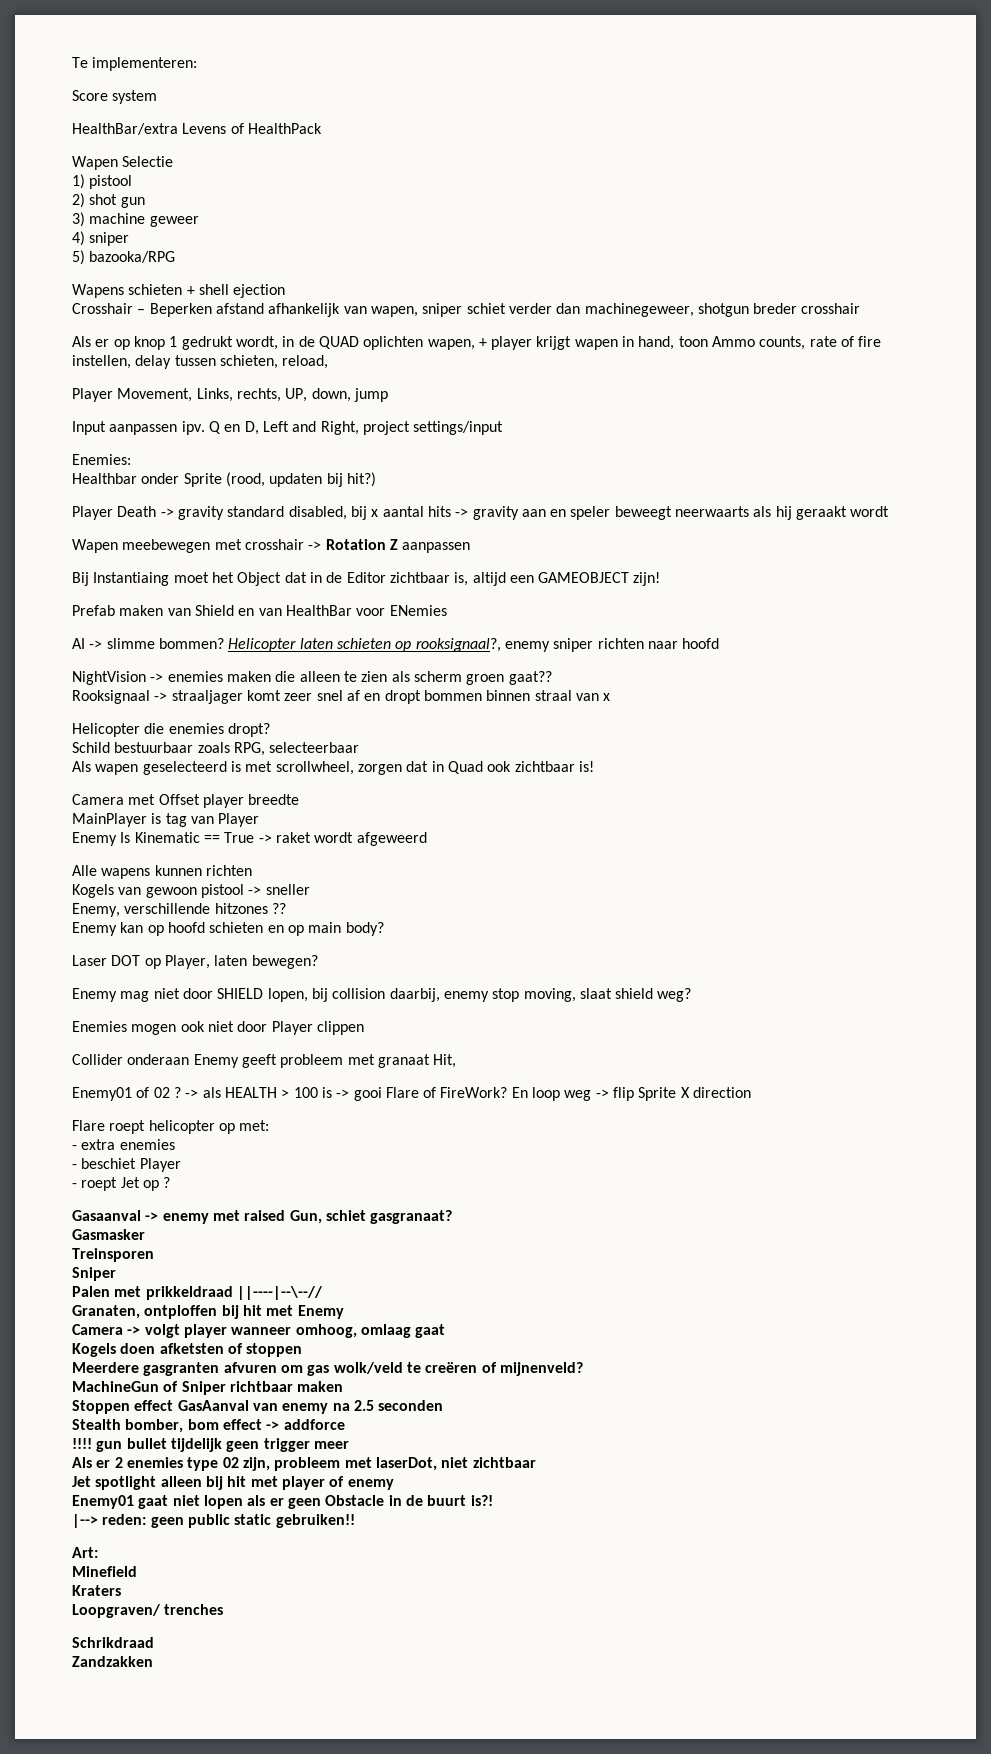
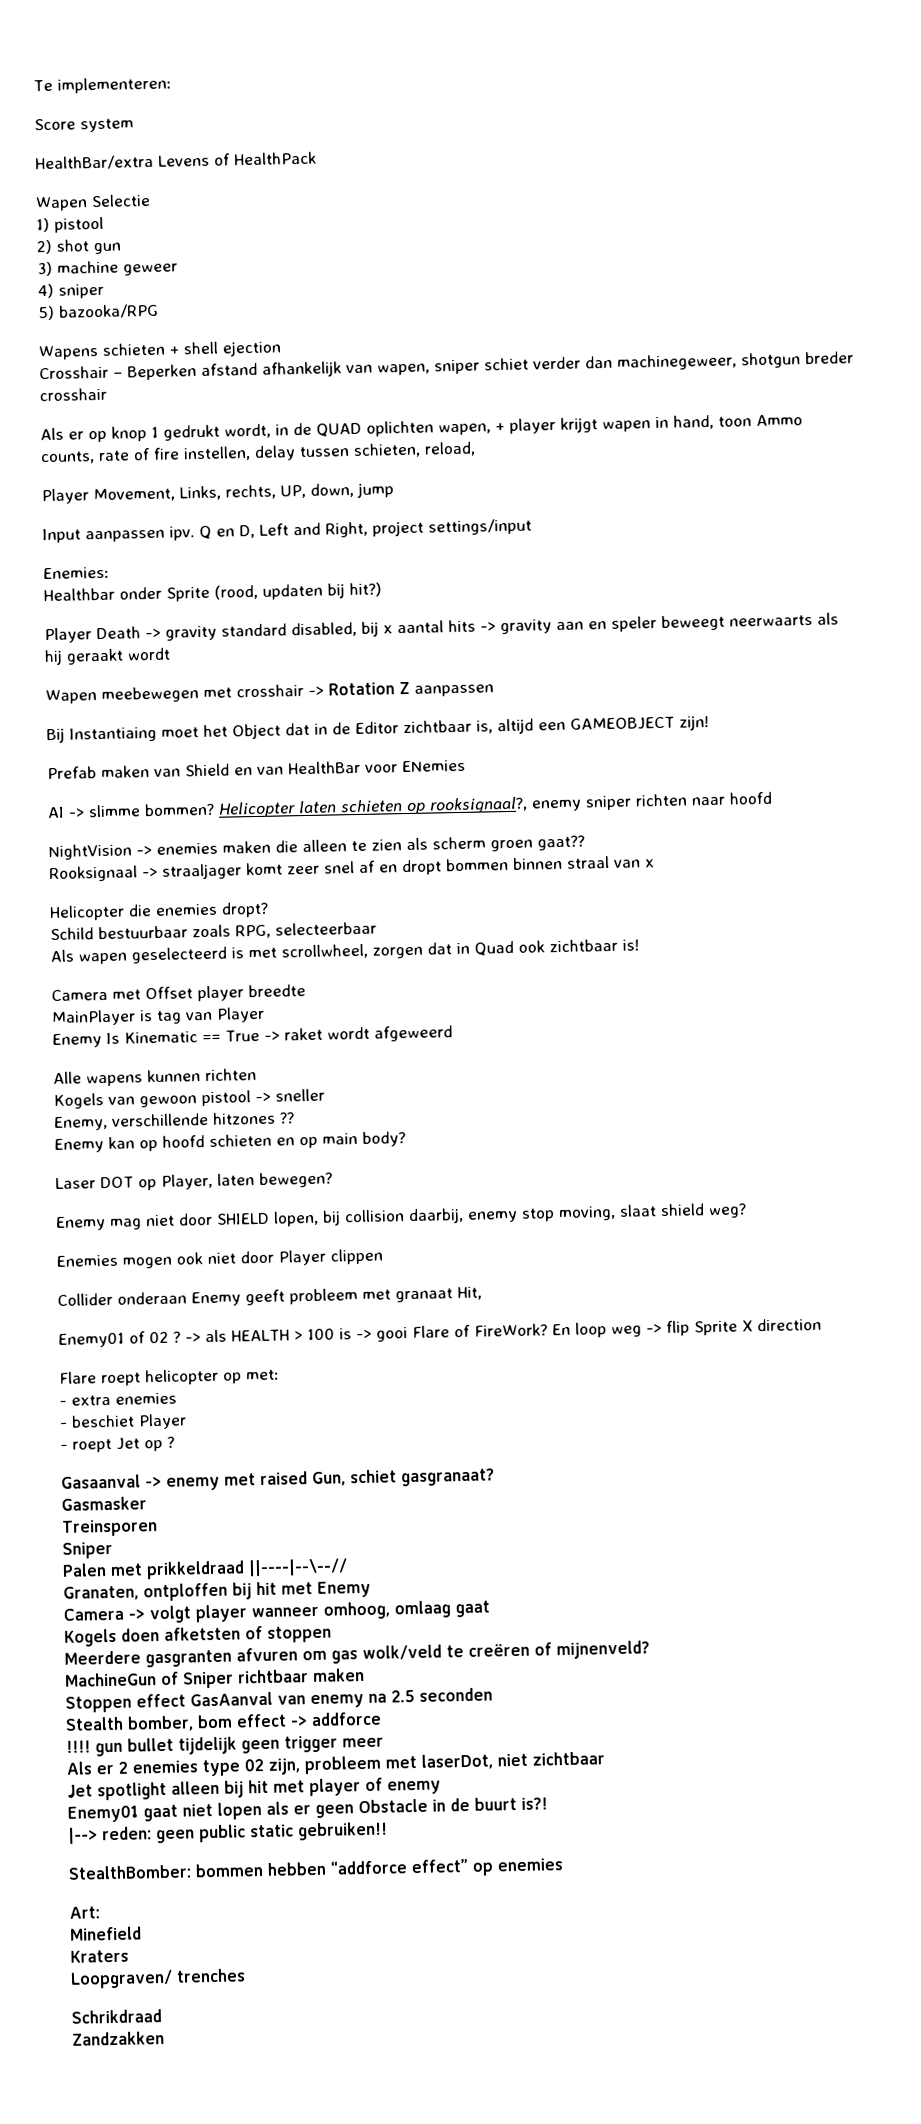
+ StealthBomber: bommen hebben “addforce effect” op enemies

